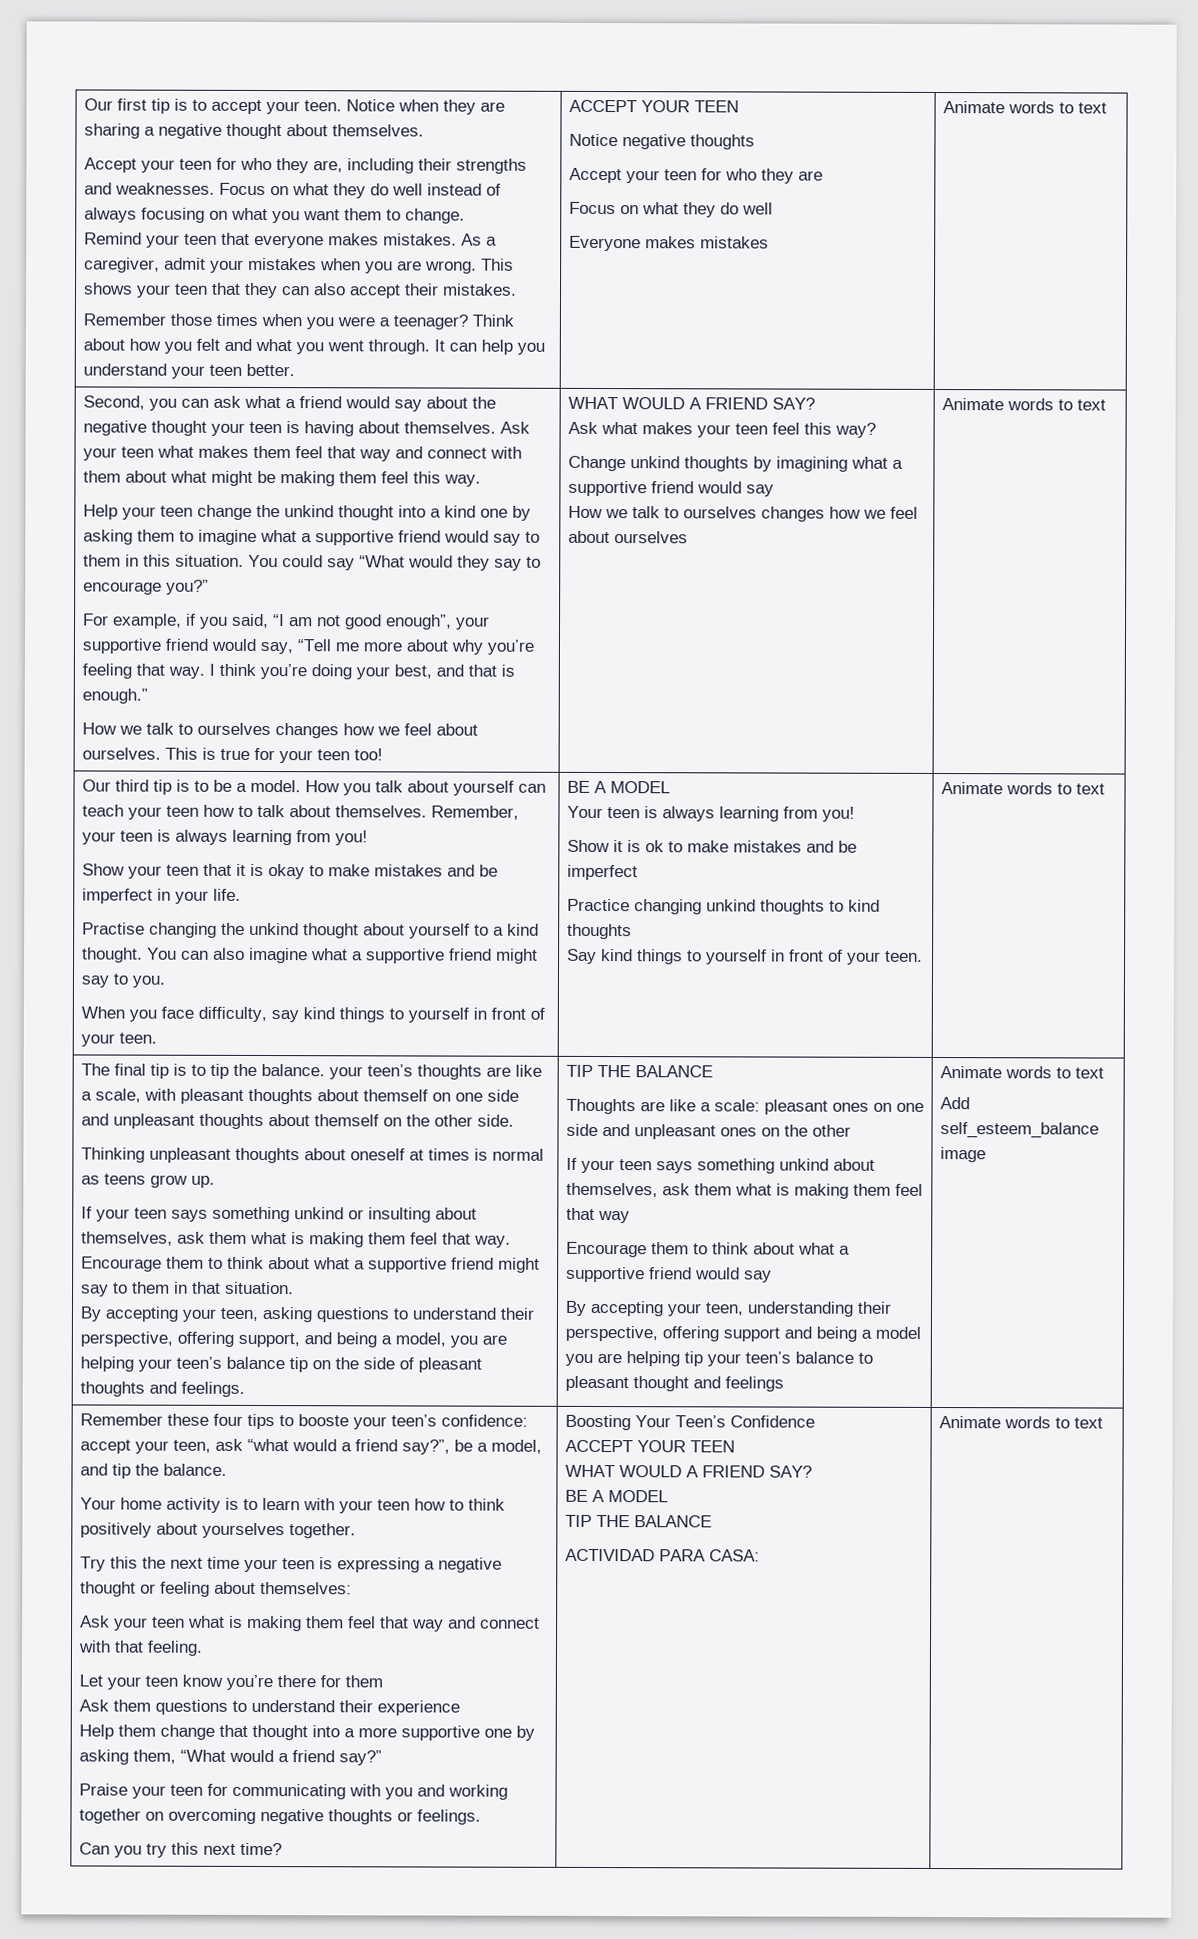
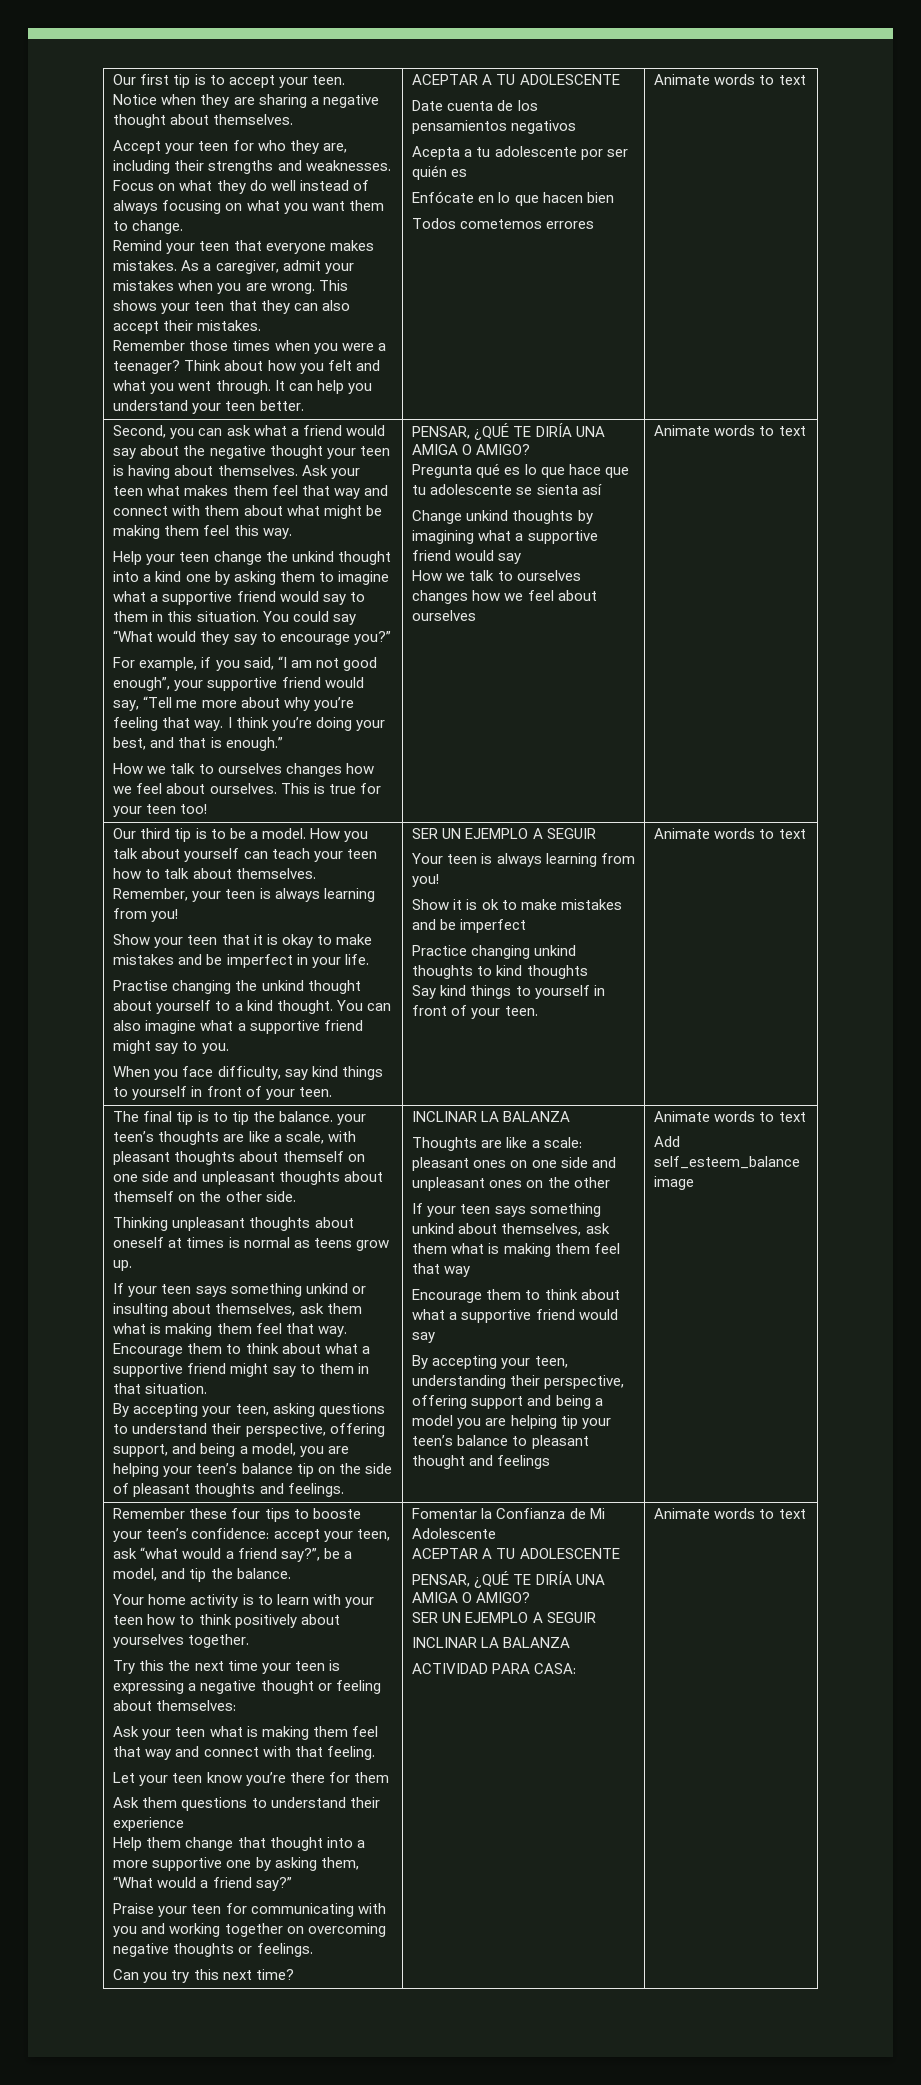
- It can help you understand your teen better. | ACCEPT YOUR TEEN
- Notice negative thoughts
- Accept your teen for who they are
- Focus on what they do well
- Everyone makes mistakes
+ It can help you understand your teen better. | ACEPTAR A TU ADOLESCENTE
+ Date cuenta de los pensamientos negativos
+ Acepta a tu adolescente por ser quién es
+ Enfócate en lo que hacen bien
+ Todos cometemos errores
- This is true for your teen too! | WHAT WOULD A FRIEND SAY?
- Ask what makes your teen feel this way?
+ This is true for your teen too! | PENSAR, ¿QUÉ TE DIRÍA UNA AMIGA O AMIGO?
+ Pregunta qué es lo que hace que tu adolescente se sienta así
- When you face difficulty, say kind things to yourself in front of your teen. | BE A MODEL
+ When you face difficulty, say kind things to yourself in front of your teen. | SER UN EJEMPLO A SEGUIR
- By accepting your teen, asking questions to understand their perspective, offering support, and being a model, you are helping your teen’s balance tip on the side of pleasant thoughts and feelings. | TIP THE BALANCE
+ By accepting your teen, asking questions to understand their perspective, offering support, and being a model, you are helping your teen’s balance tip on the side of pleasant thoughts and feelings. | INCLINAR LA BALANZA
- Boosting Your Teen’s Confidence
- ACCEPT YOUR TEEN
- WHAT WOULD A FRIEND SAY?
- BE A MODEL
- TIP THE BALANCE
+ Fomentar la Confianza de Mi Adolescente
+ ACEPTAR A TU ADOLESCENTE
+ PENSAR, ¿QUÉ TE DIRÍA UNA AMIGA O AMIGO?
+ SER UN EJEMPLO A SEGUIR
+ INCLINAR LA BALANZA

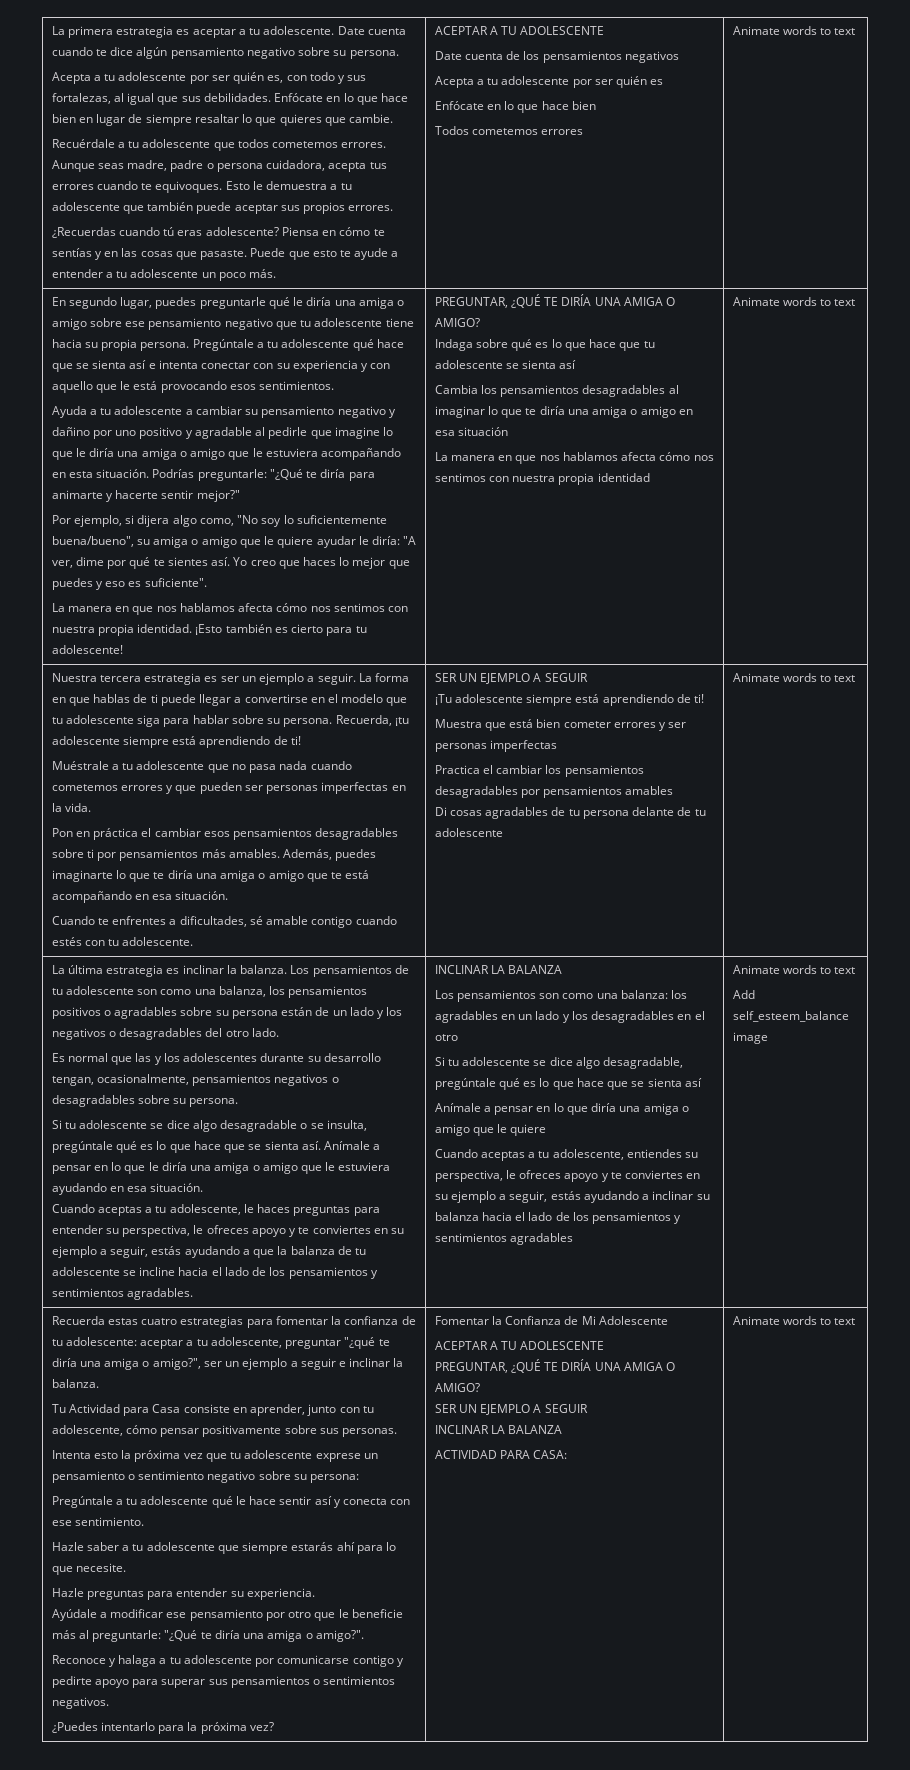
- Our first tip is to accept your teen. Notice when they are sharing a negative thought about themselves.
- Accept your teen for who they are, including their strengths and weaknesses. Focus on what they do well instead of always focusing on what you want them to change.
- Remind your teen that everyone makes mistakes. As a caregiver, admit your mistakes when you are wrong. This shows your teen that they can also accept their mistakes.
- Remember those times when you were a teenager? Think about how you felt and what you went through. It can help you understand your teen better.
+ La primera estrategia es aceptar a tu adolescente. Date cuenta cuando te dice algún pensamiento negativo sobre su persona.
+ Acepta a tu adolescente por ser quién es, con todo y sus fortalezas, al igual que sus debilidades. Enfócate en lo que hace bien en lugar de siempre resaltar lo que quieres que cambie.
+ Recuérdale a tu adolescente que todos cometemos errores. Aunque seas madre, padre o persona cuidadora, acepta tus errores cuando te equivoques. Esto le demuestra a tu adolescente que también puede aceptar sus propios errores.
+ ¿Recuerdas cuando tú eras adolescente? Piensa en cómo te sentías y en las cosas que pasaste. Puede que esto te ayude a entender a tu adolescente un poco más.
  Acepta a tu adolescente por ser quién es
- Enfócate en lo que hacen bien
+ Enfócate en lo que hace bien
- Second, you can ask what a friend would say about the negative thought your teen is having about themselves. Ask your teen what makes them feel that way and connect with them about what might be making them feel this way.
- Help your teen change the unkind thought into a kind one by asking them to imagine what a supportive friend would say to them in this situation. You could say “What would they say to encourage you?”
- For example, if you said, “I am not good enough”, your supportive friend would say, “Tell me more about why you’re feeling that way. I think you’re doing your best, and that is enough.”
- How we talk to ourselves changes how we feel about ourselves. This is true for your teen too! | PENSAR, ¿QUÉ TE DIRÍA UNA AMIGA O AMIGO?
- Pregunta qué es lo que hace que tu adolescente se sienta así
+ En segundo lugar, puedes preguntarle qué le diría una amiga o amigo sobre ese pensamiento negativo que tu adolescente tiene hacia su propia persona. Pregúntale a tu adolescente qué hace que se sienta así e intenta conectar con su experiencia y con aquello que le está provocando esos sentimientos.
+ Ayuda a tu adolescente a cambiar su pensamiento negativo y dañino por uno positivo y agradable al pedirle que imagine lo que le diría una amiga o amigo que le estuviera acompañando en esta situación. Podrías preguntarle: "¿Qué te diría para animarte y hacerte sentir mejor?"
+ Por ejemplo, si dijera algo como, "No soy lo suficientemente buena/bueno", su amiga o amigo que le quiere ayudar le diría: "A ver, dime por qué te sientes así. Yo creo que haces lo mejor que puedes y eso es suficiente".
+ La manera en que nos hablamos afecta cómo nos sentimos con nuestra propia identidad. ¡Esto también es cierto para tu adolescente! | PREGUNTAR, ¿QUÉ TE DIRÍA UNA AMIGA O AMIGO?
+ Indaga sobre qué es lo que hace que tu adolescente se sienta así
- Change unkind thoughts by imagining what a supportive friend would say
- How we talk to ourselves changes how we feel about ourselves | Animate words to text
- Our third tip is to be a model. How you talk about yourself can teach your teen how to talk about themselves. Remember, your teen is always learning from you!
- Show your teen that it is okay to make mistakes and be imperfect in your life.
- Practise changing the unkind thought about yourself to a kind thought. You can also imagine what a supportive friend might say to you.
- When you face difficulty, say kind things to yourself in front of your teen. | SER UN EJEMPLO A SEGUIR
- Your teen is always learning from you!
- Show it is ok to make mistakes and be imperfect
- Practice changing unkind thoughts to kind thoughts
- Say kind things to yourself in front of your teen. | Animate words to text
- The final tip is to tip the balance. your teen’s thoughts are like a scale, with pleasant thoughts about themself on one side and unpleasant thoughts about themself on the other side.
- Thinking unpleasant thoughts about oneself at times is normal as teens grow up.
- If your teen says something unkind or insulting about themselves, ask them what is making them feel that way. Encourage them to think about what a supportive friend might say to them in that situation.
- By accepting your teen, asking questions to understand their perspective, offering support, and being a model, you are helping your teen’s balance tip on the side of pleasant thoughts and feelings. | INCLINAR LA BALANZA
- Thoughts are like a scale: pleasant ones on one side and unpleasant ones on the other
- If your teen says something unkind about themselves, ask them what is making them feel that way
- Encourage them to think about what a supportive friend would say
- By accepting your teen, understanding their perspective, offering support and being a model you are helping tip your teen’s balance to pleasant thought and feelings
+ Cambia los pensamientos desagradables al imaginar lo que te diría una amiga o amigo en esa situación
+ La manera en que nos hablamos afecta cómo nos sentimos con nuestra propia identidad | Animate words to text
+ Nuestra tercera estrategia es ser un ejemplo a seguir. La forma en que hablas de ti puede llegar a convertirse en el modelo que tu adolescente siga para hablar sobre su persona. Recuerda, ¡tu adolescente siempre está aprendiendo de ti!
+ Muéstrale a tu adolescente que no pasa nada cuando cometemos errores y que pueden ser personas imperfectas en la vida.
+ Pon en práctica el cambiar esos pensamientos desagradables sobre ti por pensamientos más amables. Además, puedes imaginarte lo que te diría una amiga o amigo que te está acompañando en esa situación.
+ Cuando te enfrentes a dificultades, sé amable contigo cuando estés con tu adolescente. | SER UN EJEMPLO A SEGUIR
+ ¡Tu adolescente siempre está aprendiendo de ti!
+ Muestra que está bien cometer errores y ser personas imperfectas
+ Practica el cambiar los pensamientos desagradables por pensamientos amables
+ Di cosas agradables de tu persona delante de tu adolescente | Animate words to text
+ La última estrategia es inclinar la balanza. Los pensamientos de tu adolescente son como una balanza, los pensamientos positivos o agradables sobre su persona están de un lado y los negativos o desagradables del otro lado.
+ Es normal que las y los adolescentes durante su desarrollo tengan, ocasionalmente, pensamientos negativos o desagradables sobre su persona.
+ Si tu adolescente se dice algo desagradable o se insulta, pregúntale qué es lo que hace que se sienta así. Anímale a pensar en lo que le diría una amiga o amigo que le estuviera ayudando en esa situación.
+ Cuando aceptas a tu adolescente, le haces preguntas para entender su perspectiva, le ofreces apoyo y te conviertes en su ejemplo a seguir, estás ayudando a que la balanza de tu adolescente se incline hacia el lado de los pensamientos y sentimientos agradables. | INCLINAR LA BALANZA
+ Los pensamientos son como una balanza: los agradables en un lado y los desagradables en el otro
+ Si tu adolescente se dice algo desagradable, pregúntale qué es lo que hace que se sienta así
+ Anímale a pensar en lo que diría una amiga o amigo que le quiere
+ Cuando aceptas a tu adolescente, entiendes su perspectiva, le ofreces apoyo y te conviertes en su ejemplo a seguir, estás ayudando a inclinar su balanza hacia el lado de los pensamientos y sentimientos agradables
- Remember these four tips to booste your teen’s confidence: accept your teen, ask “what would a friend say?”, be a model, and tip the balance.
- Your home activity is to learn with your teen how to think positively about yourselves together.
- Try this the next time your teen is expressing a negative thought or feeling about themselves:
- Ask your teen what is making them feel that way and connect with that feeling.
- Let your teen know you’re there for them
- Ask them questions to understand their experience
- Help them change that thought into a more supportive one by asking them, “What would a friend say?”
- Praise your teen for communicating with you and working together on overcoming negative thoughts or feelings.
- Can you try this next time?
+ Recuerda estas cuatro estrategias para fomentar la confianza de tu adolescente: aceptar a tu adolescente, preguntar "¿qué te diría una amiga o amigo?", ser un ejemplo a seguir e inclinar la balanza.
+ Tu Actividad para Casa consiste en aprender, junto con tu adolescente, cómo pensar positivamente sobre sus personas.
+ Intenta esto la próxima vez que tu adolescente exprese un pensamiento o sentimiento negativo sobre su persona:
+ Pregúntale a tu adolescente qué le hace sentir así y conecta con ese sentimiento.
+ Hazle saber a tu adolescente que siempre estarás ahí para lo que necesite.
+ Hazle preguntas para entender su experiencia.
+ Ayúdale a modificar ese pensamiento por otro que le beneficie más al preguntarle: "¿Qué te diría una amiga o amigo?".
+ Reconoce y halaga a tu adolescente por comunicarse contigo y pedirte apoyo para superar sus pensamientos o sentimientos negativos.
+ ¿Puedes intentarlo para la próxima vez?
  Fomentar la Confianza de Mi Adolescente
  ACEPTAR A TU ADOLESCENTE
- PENSAR, ¿QUÉ TE DIRÍA UNA AMIGA O AMIGO?
+ PREGUNTAR, ¿QUÉ TE DIRÍA UNA AMIGA O AMIGO?

